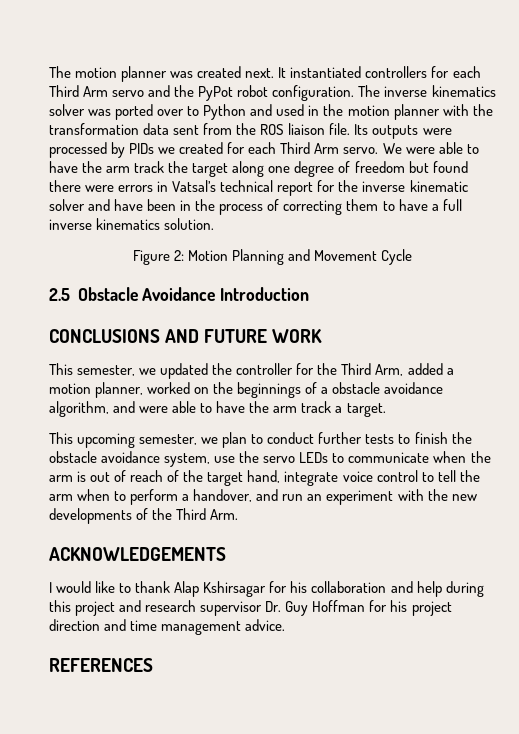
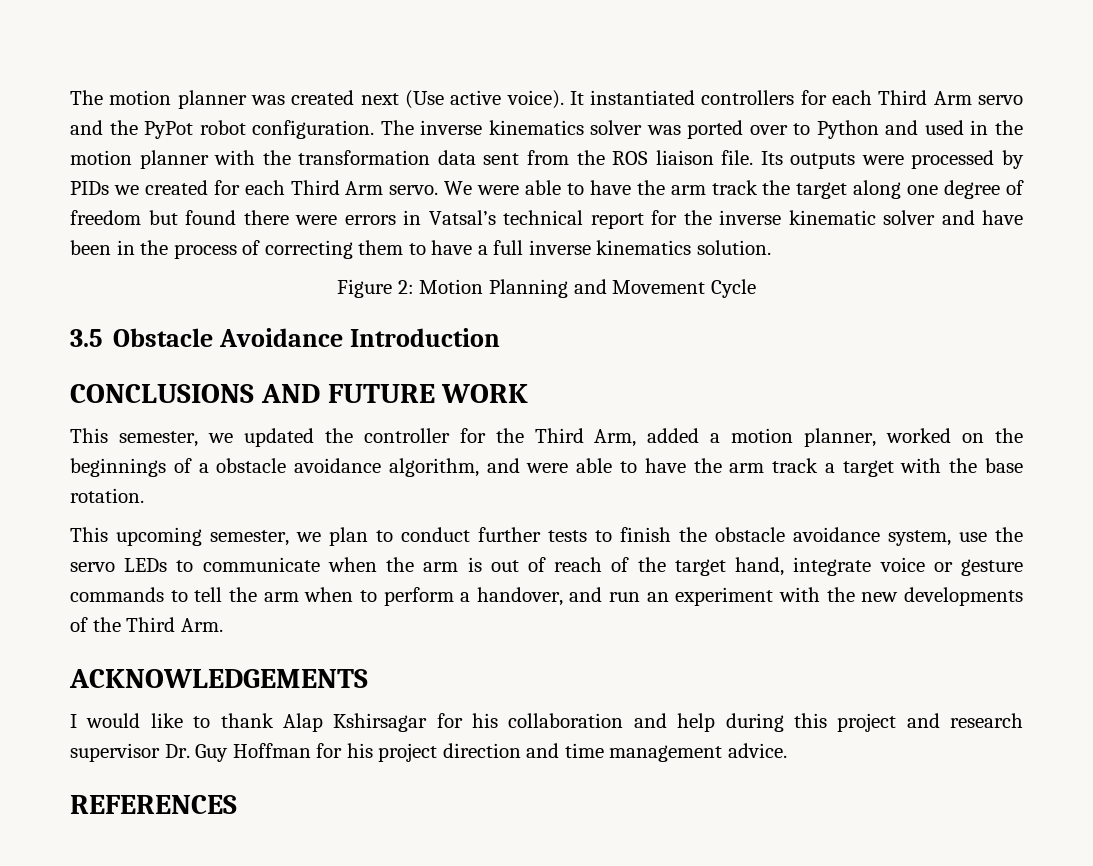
- The motion planner was created next.
+ The motion planner was created next (Use active voice).
- 2.5 Obstacle Avoidance Introduction
+ 3.5 Obstacle Avoidance Introduction
- This semester, we updated the controller for the Third Arm, added a motion planner, worked on the beginnings of a obstacle avoidance algorithm, and were able to have the arm track a target.
+ This semester, we updated the controller for the Third Arm, added a motion planner, worked on the beginnings of a obstacle avoidance algorithm, and were able to have the arm track a target with the base rotation.
- This upcoming semester, we plan to conduct further tests to finish the obstacle avoidance system, use the servo LEDs to communicate when the arm is out of reach of the target hand, integrate voice control to tell the arm when to perform a handover, and run an experiment with the new developments of the Third Arm.
+ This upcoming semester, we plan to conduct further tests to finish the obstacle avoidance system, use the servo LEDs to communicate when the arm is out of reach of the target hand, integrate voice or gesture commands to tell the arm when to perform a handover, and run an experiment with the new developments of the Third Arm.

